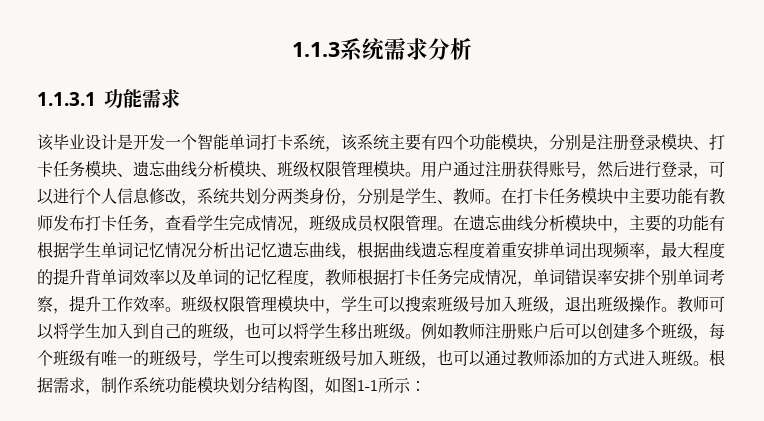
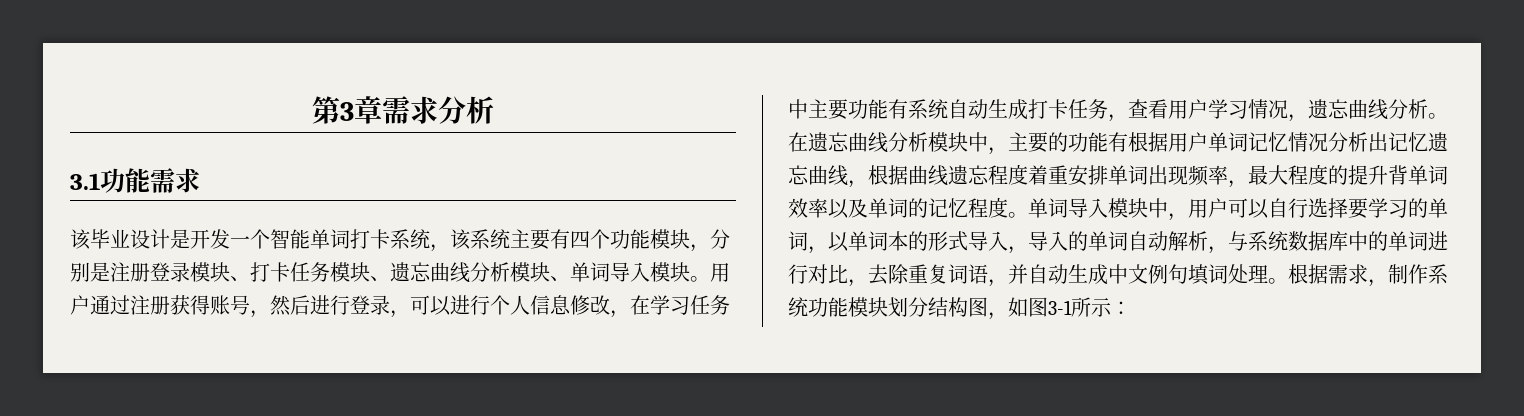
- 1.1.3系统需求分析
+ 第3章需求分析
- 1.1.3.1功能需求
+ 3.1功能需求
- 该毕业设计是开发一个智能单词打卡系统，该系统主要有四个功能模块，分别是注册登录模块、打卡任务模块、遗忘曲线分析模块、班级权限管理模块。
+ 该毕业设计是开发一个智能单词打卡系统，该系统主要有四个功能模块，分别是注册登录模块、打卡任务模块、遗忘曲线分析模块、单词导入模块。
- 用户通过注册获得账号，然后进行登录，可以进行个人信息修改，系统共划分两类身份，分别是学生、教师。在打卡任务模块中主要功能有教师发布打卡任务，查看学生完成情况，班级成员权限管理。
+ 用户通过注册获得账号，然后进行登录，可以进行个人信息修改，在学习任务中主要功能有系统自动生成打卡任务，查看用户学习情况，遗忘曲线分析。
- 在遗忘曲线分析模块中，主要的功能有根据学生单词记忆情况分析出记忆遗忘曲线，根据曲线遗忘程度着重安排单词出现频率，最大程度的提升背单词效率以及单词的记忆程度，教师根据打卡任务完成情况，单词错误率安排个别单词考察，提升工作效率。班级权限管理模块中，学生可以搜索班级号加入班级，退出班级操作。教师可以将学生加入到自己的班级，也可以将学生移出班级。例如教师注册账户后可以创建多个班级，每个班级有唯一的班级号，学生可以搜索班级号加入班级，也可以通过教师添加的方式进入班级。
+ 在遗忘曲线分析模块中，主要的功能有根据用户单词记忆情况分析出记忆遗忘曲线，根据曲线遗忘程度着重安排单词出现频率，最大程度的提升背单词效率以及单词的记忆程度。单词导入模块中，用户可以自行选择要学习的单词，以单词本的形式导入，导入的单词自动解析，与系统数据库中的单词进行对比，去除重复词语，并自动生成中文例句填词处理。
- 根据需求，制作系统功能模块划分结构图，如图1-1所示：
+ 根据需求，制作系统功能模块划分结构图，如图3-1所示：

